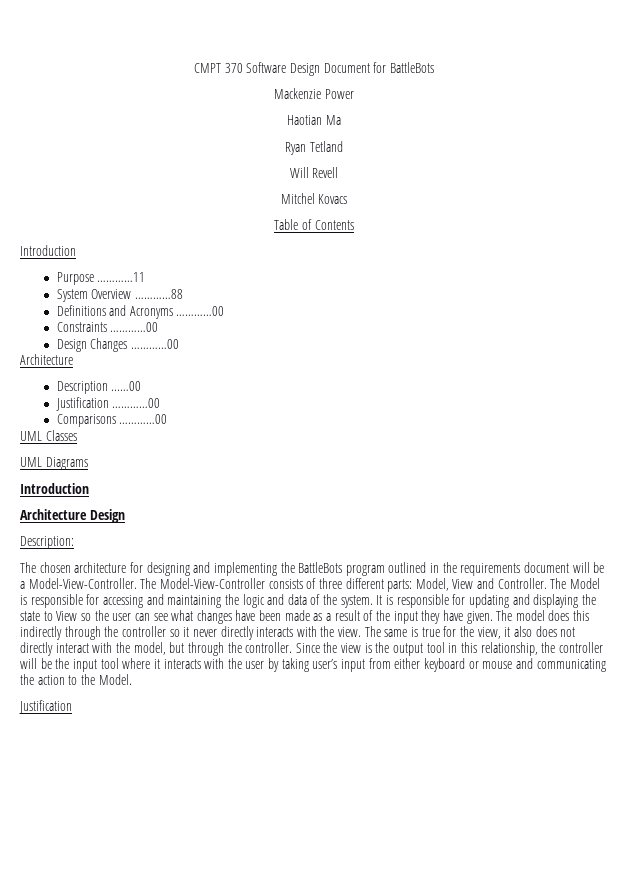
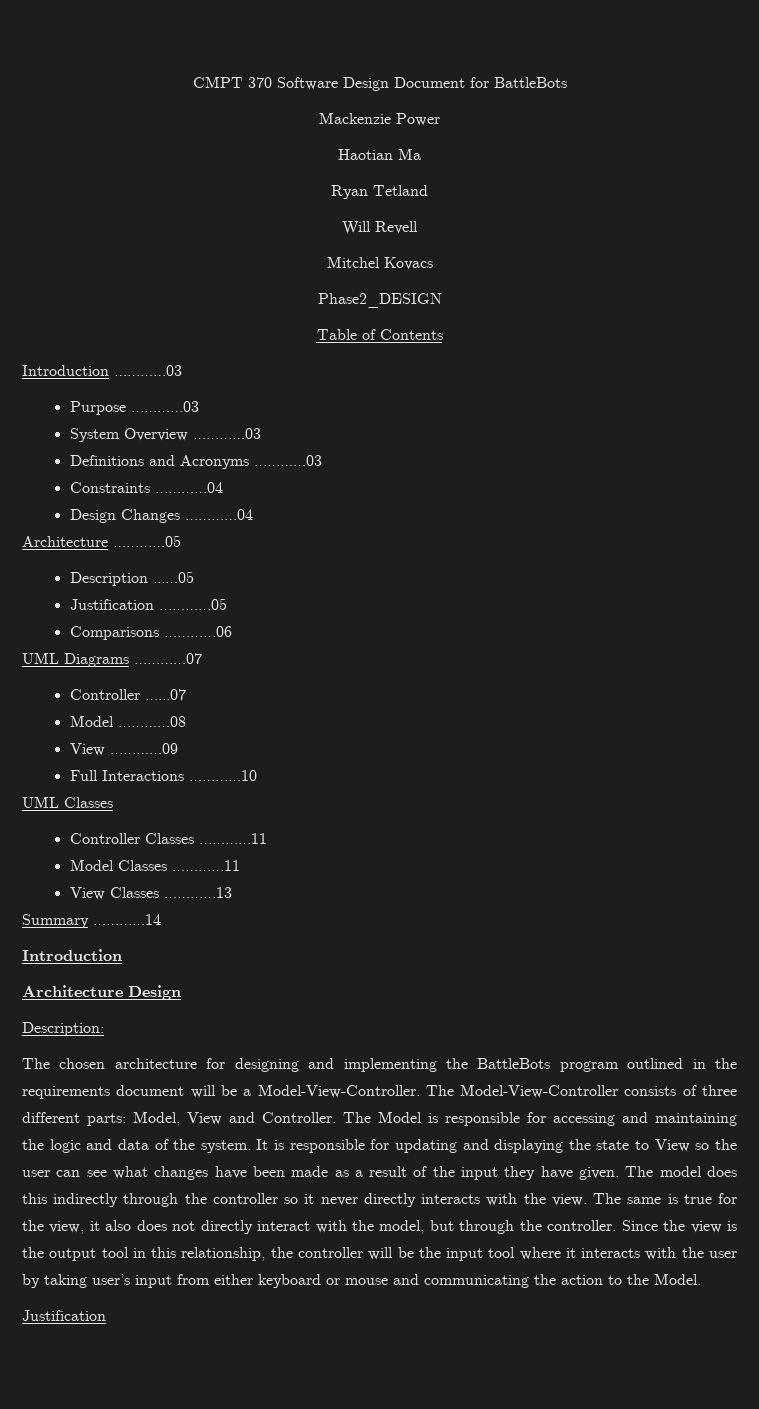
+ Phase2_DESIGN
  Table of Contents
- Introduction
+ Introduction …………03
- Purpose …………11
+ Purpose …………03
- System Overview …………88
+ System Overview …………03
- Definitions and Acronyms …………00
+ Definitions and Acronyms …………03
- Constraints …………00
+ Constraints …………04
- Design Changes …………00
- Architecture
+ Design Changes …………04
+ Architecture …………05
- Description ...…00
- Justification …………00
+ Description ...…05
+ Justification …………05
- Comparisons …………00
+ Comparisons …………06
+ UML Diagrams …………07
+ Controller …...07
+ Model …………08
+ View …………09
+ Full Interactions …………10
  UML Classes
- UML Diagrams
+ Controller Classes …………11
+ Model Classes …………11
+ View Classes …………13
+ Summary …………14

